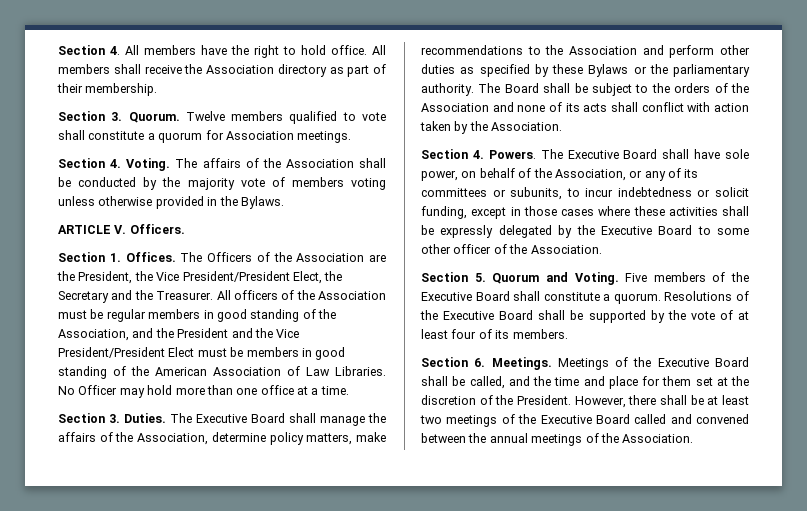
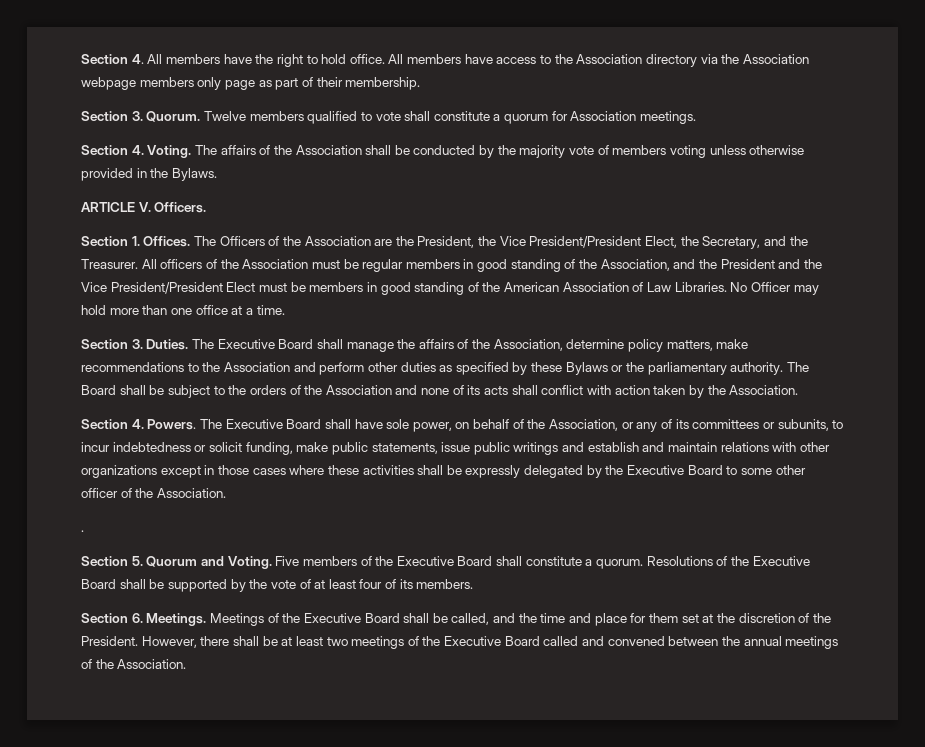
- All members shall receive the Association directory as part of their membership.
+ All members have access to the Association directory via the Association webpage members only page as part of their membership.
- The Officers of the Association are the President, the Vice President/President Elect, the Secretary and the Treasurer.
+ The Officers of the Association are the President, the Vice President/President Elect, the Secretary, and the Treasurer.
- The Executive Board shall have sole power, on behalf of the Association, or any of its committees or subunits, to incur indebtedness or solicit funding, except in those cases where these activities shall be expressly delegated by the Executive Board to some other officer of the Association.
+ The Executive Board shall have sole power, on behalf of the Association, or any of its committees or subunits, to incur indebtedness or solicit funding, make public statements, issue public writings and establish and maintain relations with other organizations except in those cases where these activities shall be expressly delegated by the Executive Board to some other officer of the Association.
+ .

